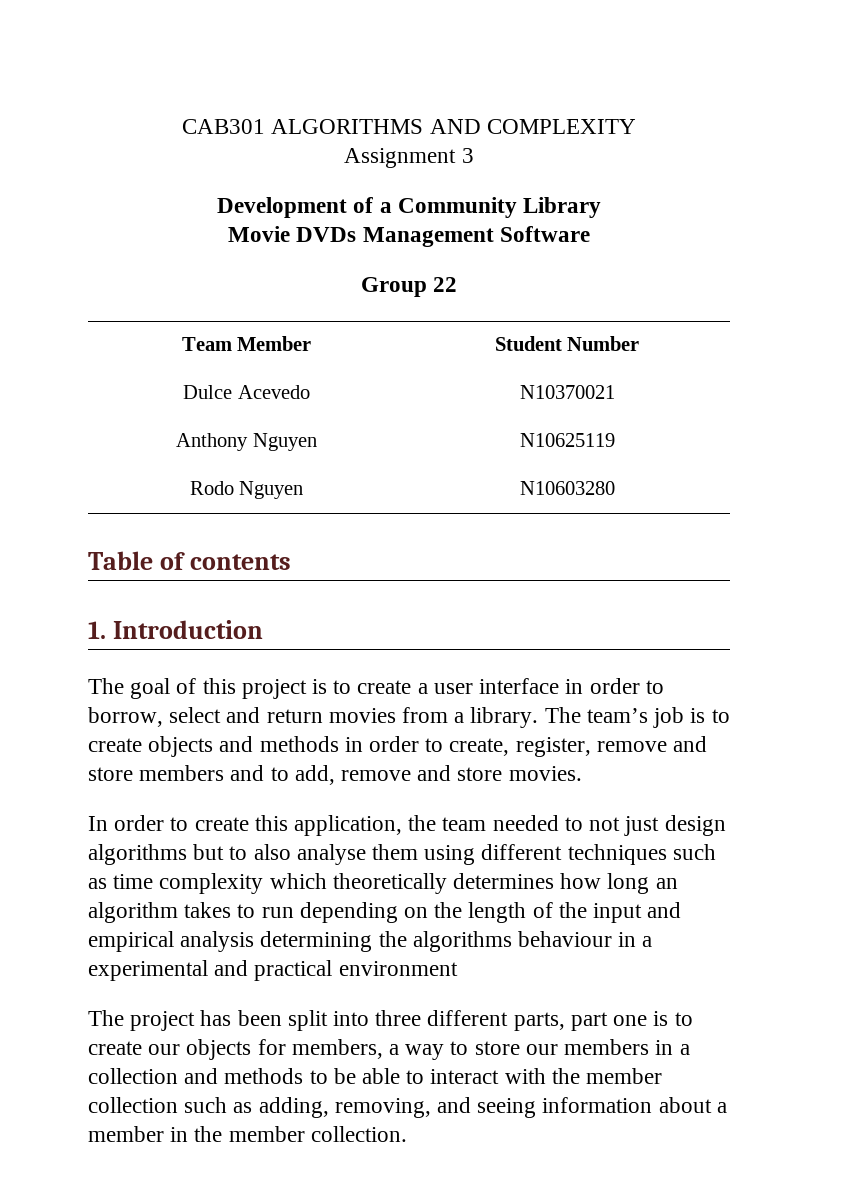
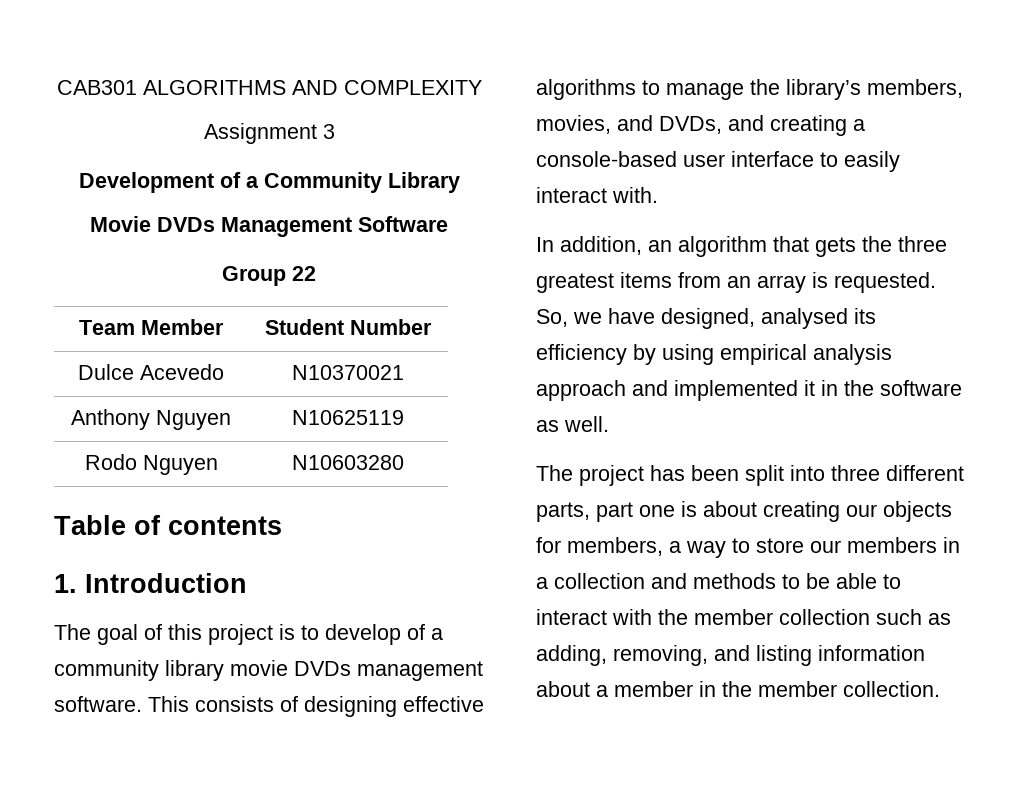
- The goal of this project is to create a user interface in order to borrow, select and return movies from a library. The team’s job is to create objects and methods in order to create, register, remove and store members and to add, remove and store movies.
- In order to create this application, the team needed to not just design algorithms but to also analyse them using different techniques such as time complexity which theoretically determines how long an algorithm takes to run depending on the length of the input and empirical analysis determining the algorithms behaviour in a experimental and practical environment
+ The goal of this project is to develop of a community library movie DVDs management software. This consists of designing effective algorithms to manage the library’s members, movies, and DVDs, and creating a console-based user interface to easily interact with.
+ In addition, an algorithm that gets the three greatest items from an array is requested. So, we have designed, analysed its efficiency by using empirical analysis approach and implemented it in the software as well.
- The project has been split into three different parts, part one is to create our objects for members, a way to store our members in a collection and methods to be able to interact with the member collection such as adding, removing, and seeing information about a member in the member collection.
+ The project has been split into three different parts, part one is about creating our objects for members, a way to store our members in a collection and methods to be able to interact with the member collection such as adding, removing, and listing information about a member in the member collection.

